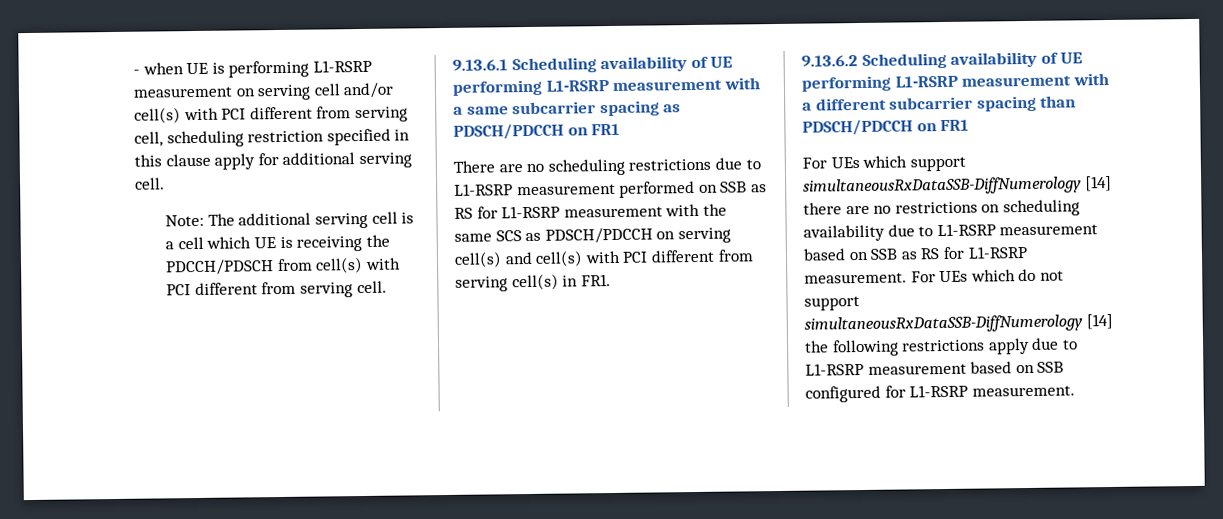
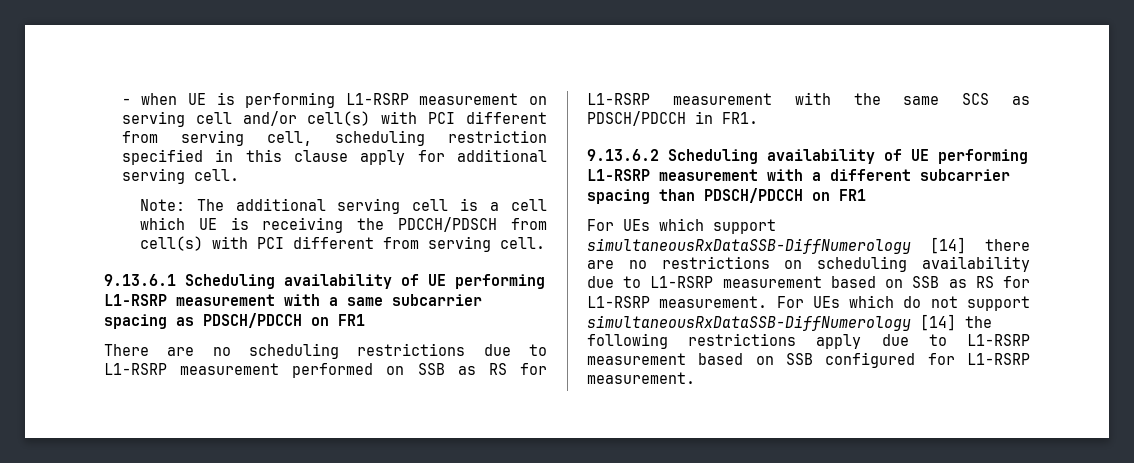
- There are no scheduling restrictions due to L1-RSRP measurement performed on SSB as RS for L1-RSRP measurement with the same SCS as PDSCH/PDCCH on serving cell(s) and cell(s) with PCI different from serving cell(s) in FR1.
+ There are no scheduling restrictions due to L1-RSRP measurement performed on SSB as RS for L1-RSRP measurement with the same SCS as PDSCH/PDCCH in FR1.

